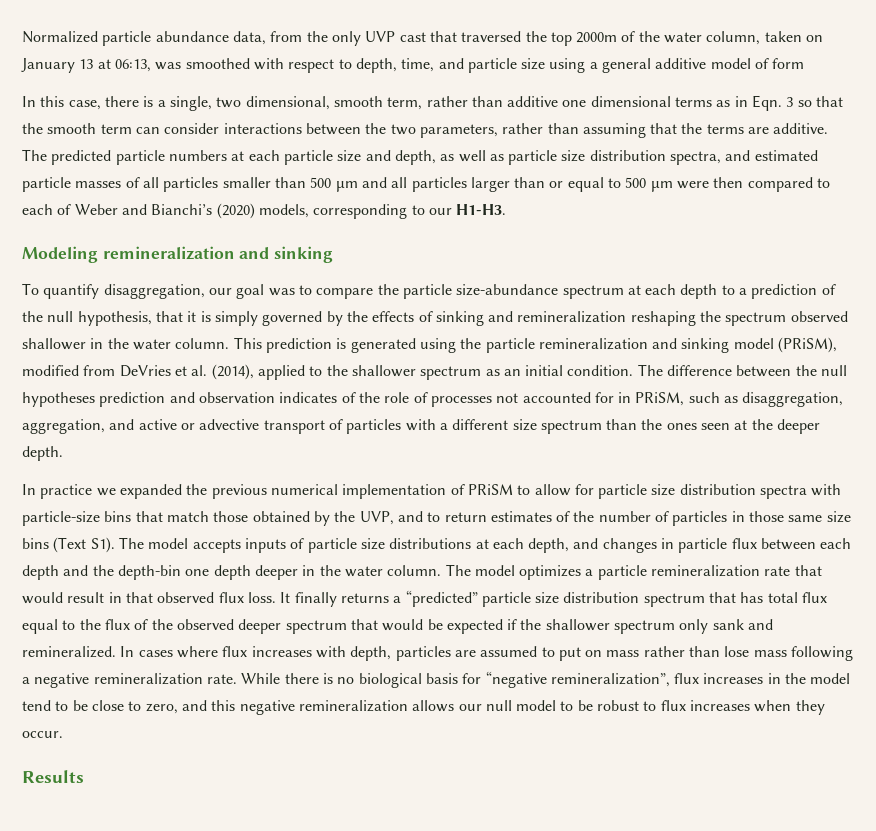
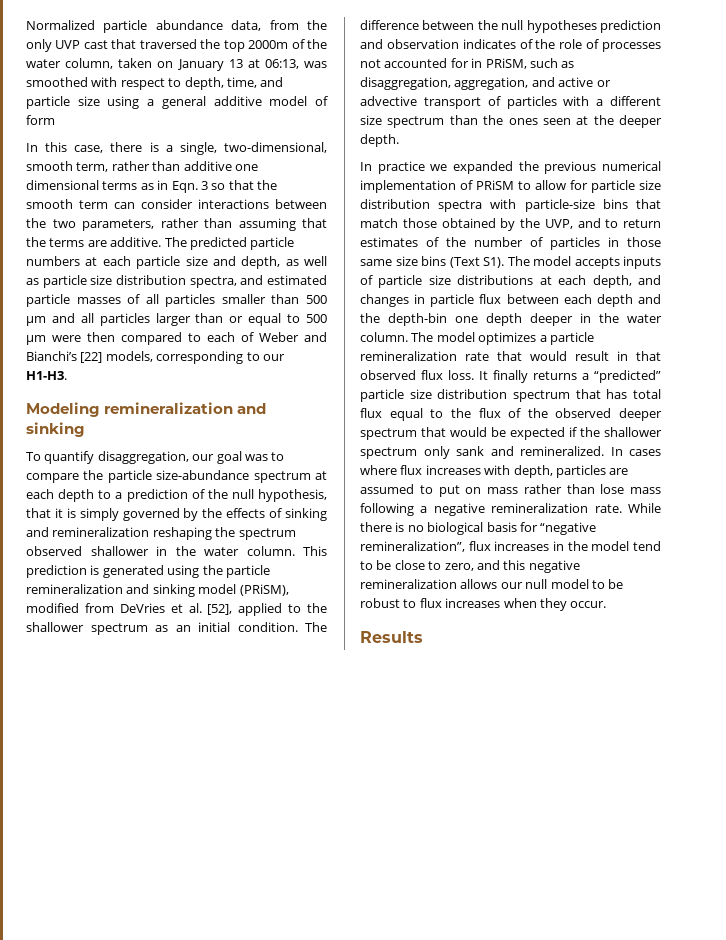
- In this case, there is a single, two dimensional, smooth term, rather than additive one dimensional terms as in Eqn. 3 so that the smooth term can consider interactions between the two parameters, rather than assuming that the terms are additive.
+ In this case, there is a single, two-dimensional, smooth term, rather than additive one dimensional terms as in Eqn. 3 so that the smooth term can consider interactions between the two parameters, rather than assuming that the terms are additive.
- The predicted particle numbers at each particle size and depth, as well as particle size distribution spectra, and estimated particle masses of all particles smaller than 500 μm and all particles larger than or equal to 500 μm were then compared to each of Weber and Bianchi’s (2020) models, corresponding to our H1-H3.
+ The predicted particle numbers at each particle size and depth, as well as particle size distribution spectra, and estimated particle masses of all particles smaller than 500 μm and all particles larger than or equal to 500 μm were then compared to each of Weber and Bianchi’s [22] models, corresponding to our H1-H3.
- This prediction is generated using the particle remineralization and sinking model (PRiSM), modified from DeVries et al. (2014), applied to the shallower spectrum as an initial condition.
+ This prediction is generated using the particle remineralization and sinking model (PRiSM), modified from DeVries et al. [52], applied to the shallower spectrum as an initial condition.

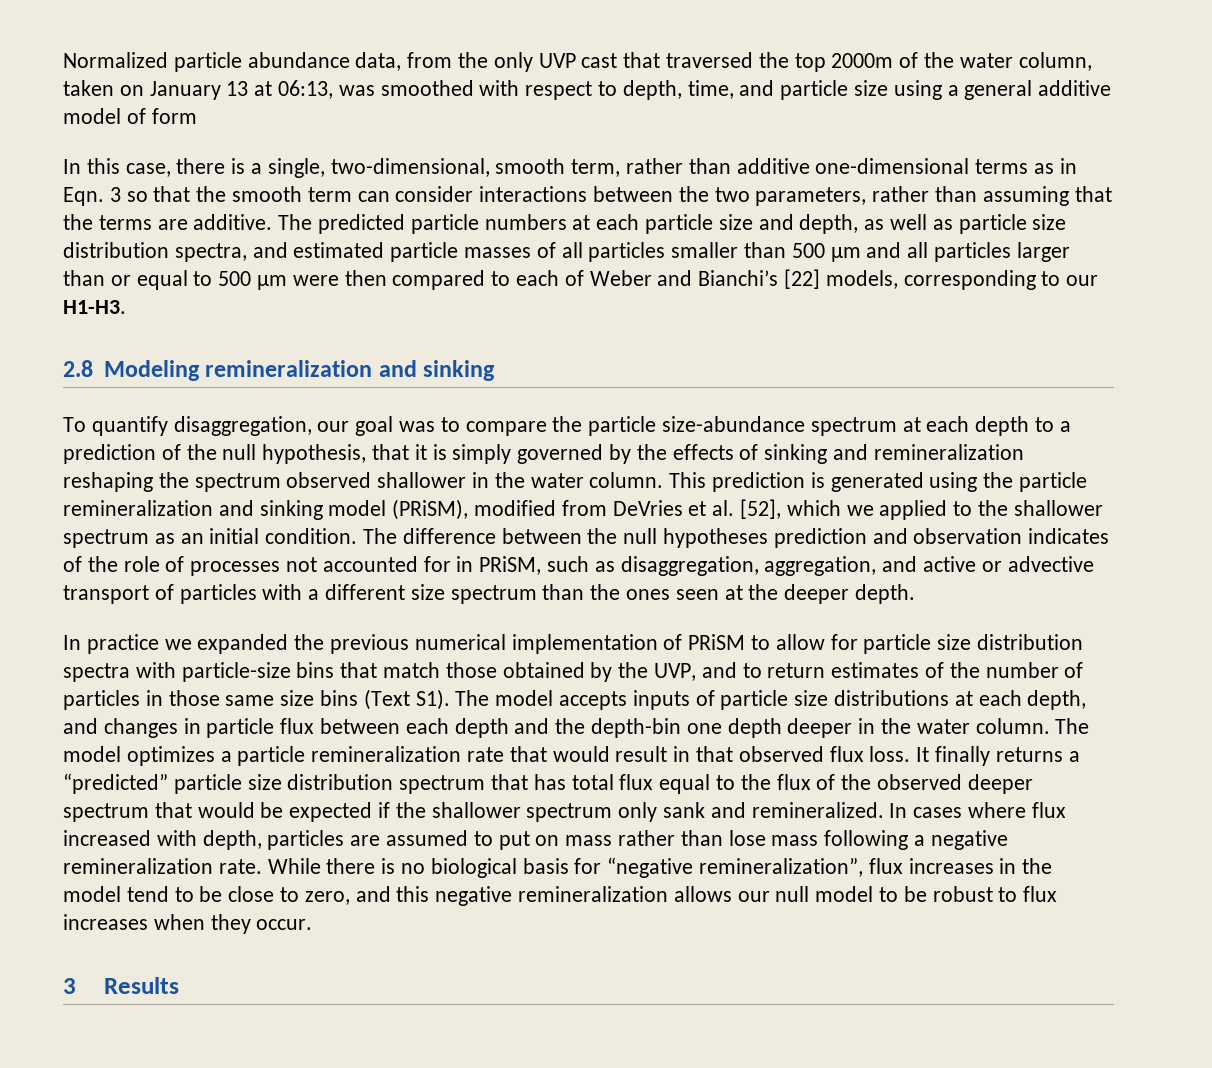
- In this case, there is a single, two-dimensional, smooth term, rather than additive one dimensional terms as in Eqn. 3 so that the smooth term can consider interactions between the two parameters, rather than assuming that the terms are additive.
+ In this case, there is a single, two-dimensional, smooth term, rather than additive one-dimensional terms as in Eqn. 3 so that the smooth term can consider interactions between the two parameters, rather than assuming that the terms are additive.
- Modeling remineralization and sinking
+ 2.8 Modeling remineralization and sinking
- This prediction is generated using the particle remineralization and sinking model (PRiSM), modified from DeVries et al. [52], applied to the shallower spectrum as an initial condition.
+ This prediction is generated using the particle remineralization and sinking model (PRiSM), modified from DeVries et al. [52], which we applied to the shallower spectrum as an initial condition.
- In cases where flux increases with depth, particles are assumed to put on mass rather than lose mass following a negative remineralization rate.
+ In cases where flux increased with depth, particles are assumed to put on mass rather than lose mass following a negative remineralization rate.
- Results
+ 3 Results

